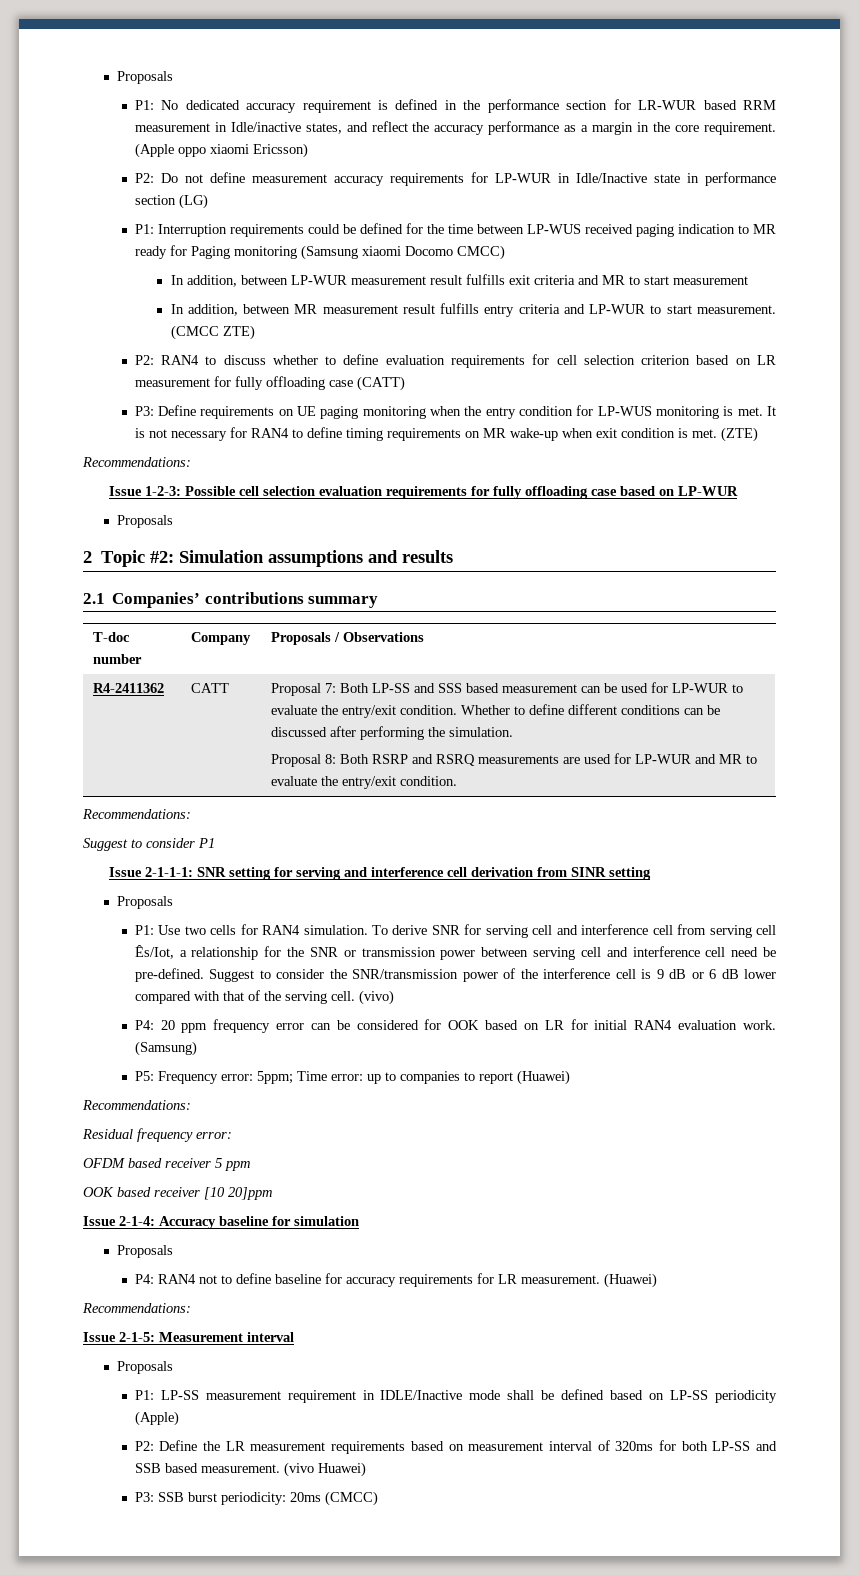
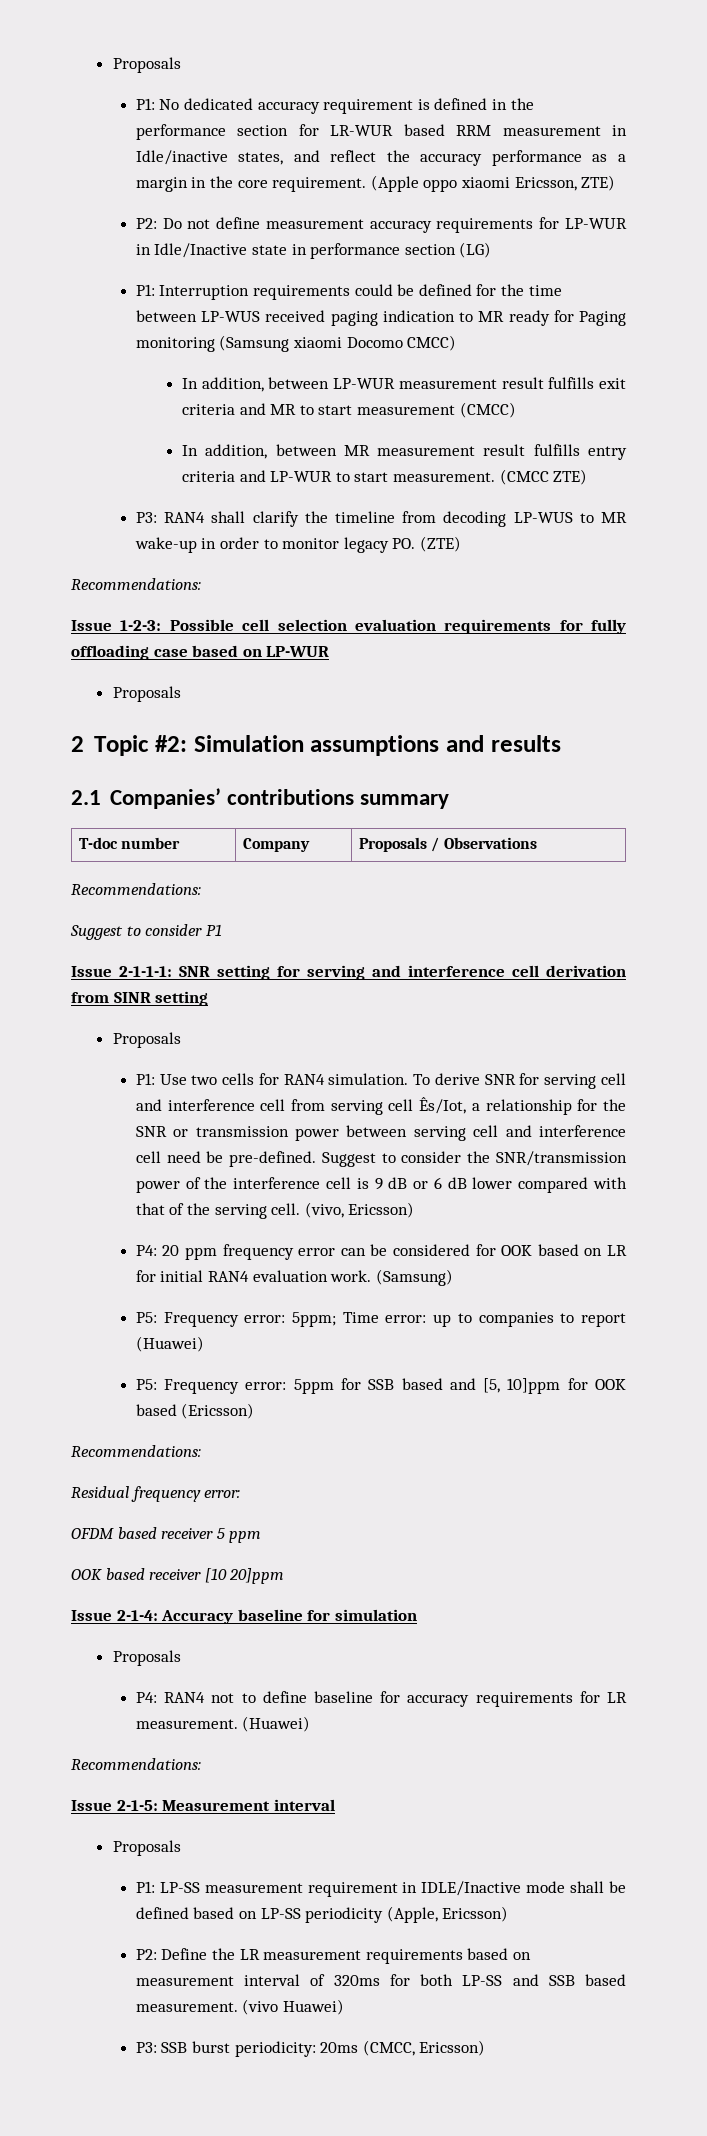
- (Apple oppo xiaomi Ericsson)
+ (Apple oppo xiaomi Ericsson, ZTE)
- In addition, between LP-WUR measurement result fulfills exit criteria and MR to start measurement
+ In addition, between LP-WUR measurement result fulfills exit criteria and MR to start measurement (CMCC)
- P2: RAN4 to discuss whether to define evaluation requirements for cell selection criterion based on LR measurement for fully offloading case (CATT)
- P3: Define requirements on UE paging monitoring when the entry condition for LP-WUS monitoring is met. It is not necessary for RAN4 to define timing requirements on MR wake-up when exit condition is met. (ZTE)
+ P3: RAN4 shall clarify the timeline from decoding LP-WUS to MR wake-up in order to monitor legacy PO. (ZTE)
- R4-2411362 | CATT | Proposal 7: Both LP-SS and SSS based measurement can be used for LP-WUR to evaluate the entry/exit condition. Whether to define different conditions can be discussed after performing the simulation.
- Proposal 8: Both RSRP and RSRQ measurements are used for LP-WUR and MR to evaluate the entry/exit condition.
- (vivo)
+ (vivo, Ericsson)
+ P5: Frequency error: 5ppm for SSB based and [5, 10]ppm for OOK based (Ericsson)
- P1: LP-SS measurement requirement in IDLE/Inactive mode shall be defined based on LP-SS periodicity (Apple)
+ P1: LP-SS measurement requirement in IDLE/Inactive mode shall be defined based on LP-SS periodicity (Apple, Ericsson)
- P3: SSB burst periodicity: 20ms (CMCC)
+ P3: SSB burst periodicity: 20ms (CMCC, Ericsson)

